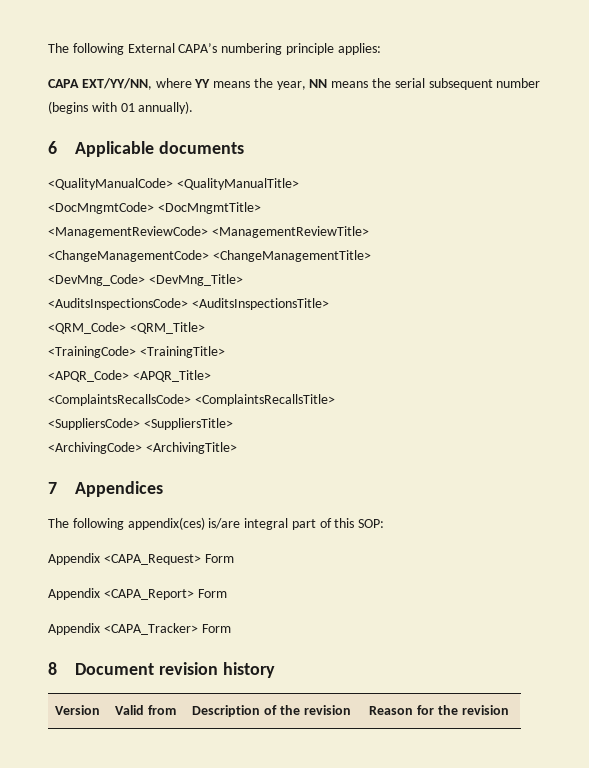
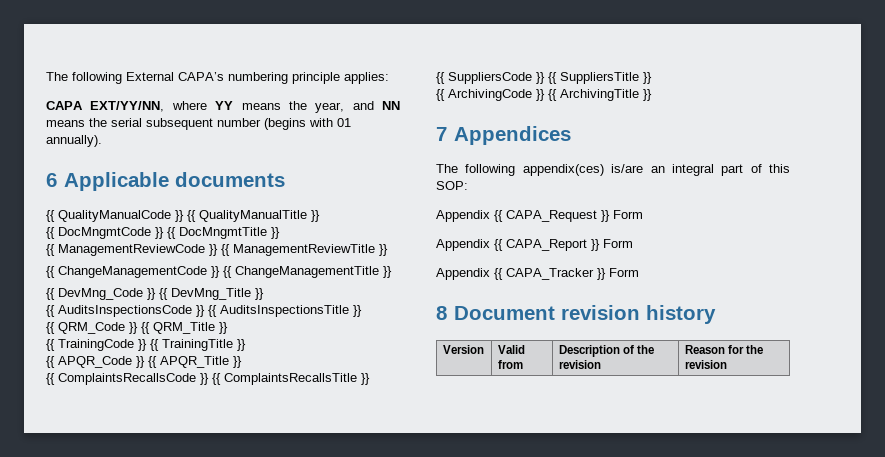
- CAPA EXT/YY/NN, where YY means the year, NN means the serial subsequent number (begins with 01 annually).
+ CAPA EXT/YY/NN, where YY means the year, and NN means the serial subsequent number (begins with 01 annually).
- <QualityManualCode> <QualityManualTitle>
- <DocMngmtCode> <DocMngmtTitle>
- <ManagementReviewCode> <ManagementReviewTitle>
- <ChangeManagementCode> <ChangeManagementTitle>
- <DevMng_Code> <DevMng_Title>
- <AuditsInspectionsCode> <AuditsInspectionsTitle>
- <QRM_Code> <QRM_Title>
- <TrainingCode> <TrainingTitle>
- <APQR_Code> <APQR_Title>
- <ComplaintsRecallsCode> <ComplaintsRecallsTitle>
- <SuppliersCode> <SuppliersTitle>
- <ArchivingCode> <ArchivingTitle>
+ {{ QualityManualCode }} {{ QualityManualTitle }}
+ {{ DocMngmtCode }} {{ DocMngmtTitle }}
+ {{ ManagementReviewCode }} {{ ManagementReviewTitle }}
+ {{ ChangeManagementCode }} {{ ChangeManagementTitle }}
+ {{ DevMng_Code }} {{ DevMng_Title }}
+ {{ AuditsInspectionsCode }} {{ AuditsInspectionsTitle }}
+ {{ QRM_Code }} {{ QRM_Title }}
+ {{ TrainingCode }} {{ TrainingTitle }}
+ {{ APQR_Code }} {{ APQR_Title }}
+ {{ ComplaintsRecallsCode }} {{ ComplaintsRecallsTitle }}
+ {{ SuppliersCode }} {{ SuppliersTitle }}
+ {{ ArchivingCode }} {{ ArchivingTitle }}
- The following appendix(ces) is/are integral part of this SOP:
+ The following appendix(ces) is/are an integral part of this SOP:
- Appendix <CAPA_Request> Form
- Appendix <CAPA_Report> Form
- Appendix <CAPA_Tracker> Form
+ Appendix {{ CAPA_Request }} Form
+ Appendix {{ CAPA_Report }} Form
+ Appendix {{ CAPA_Tracker }} Form

